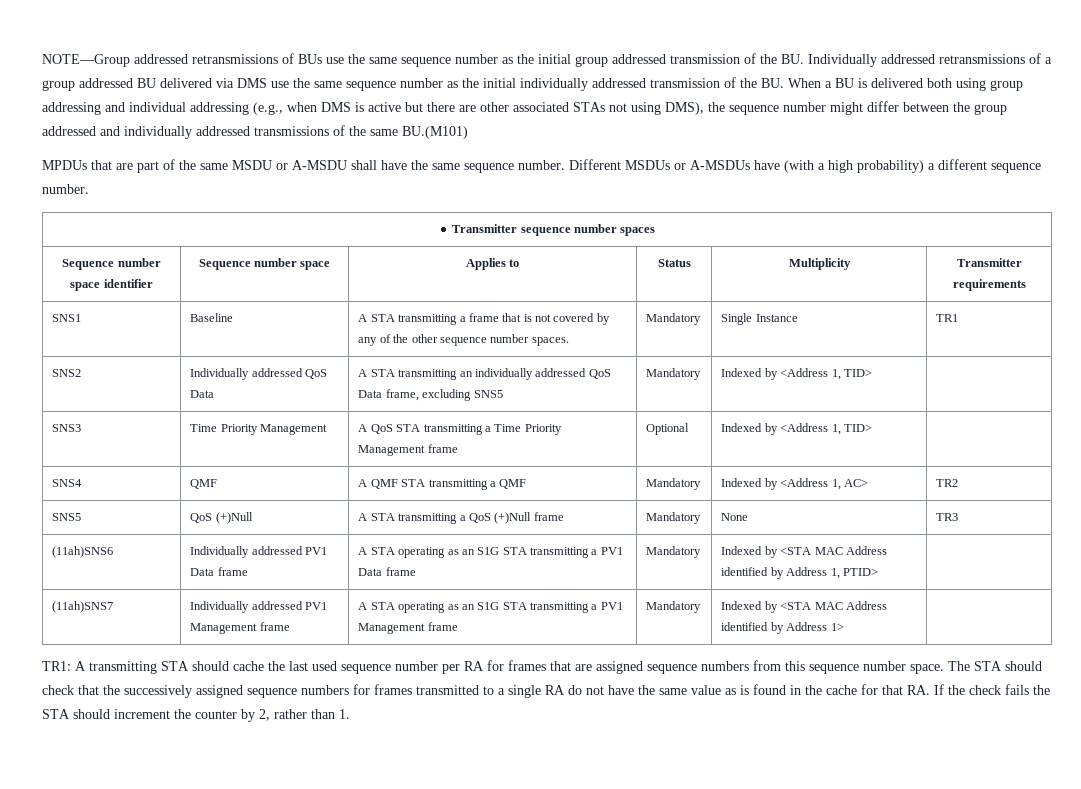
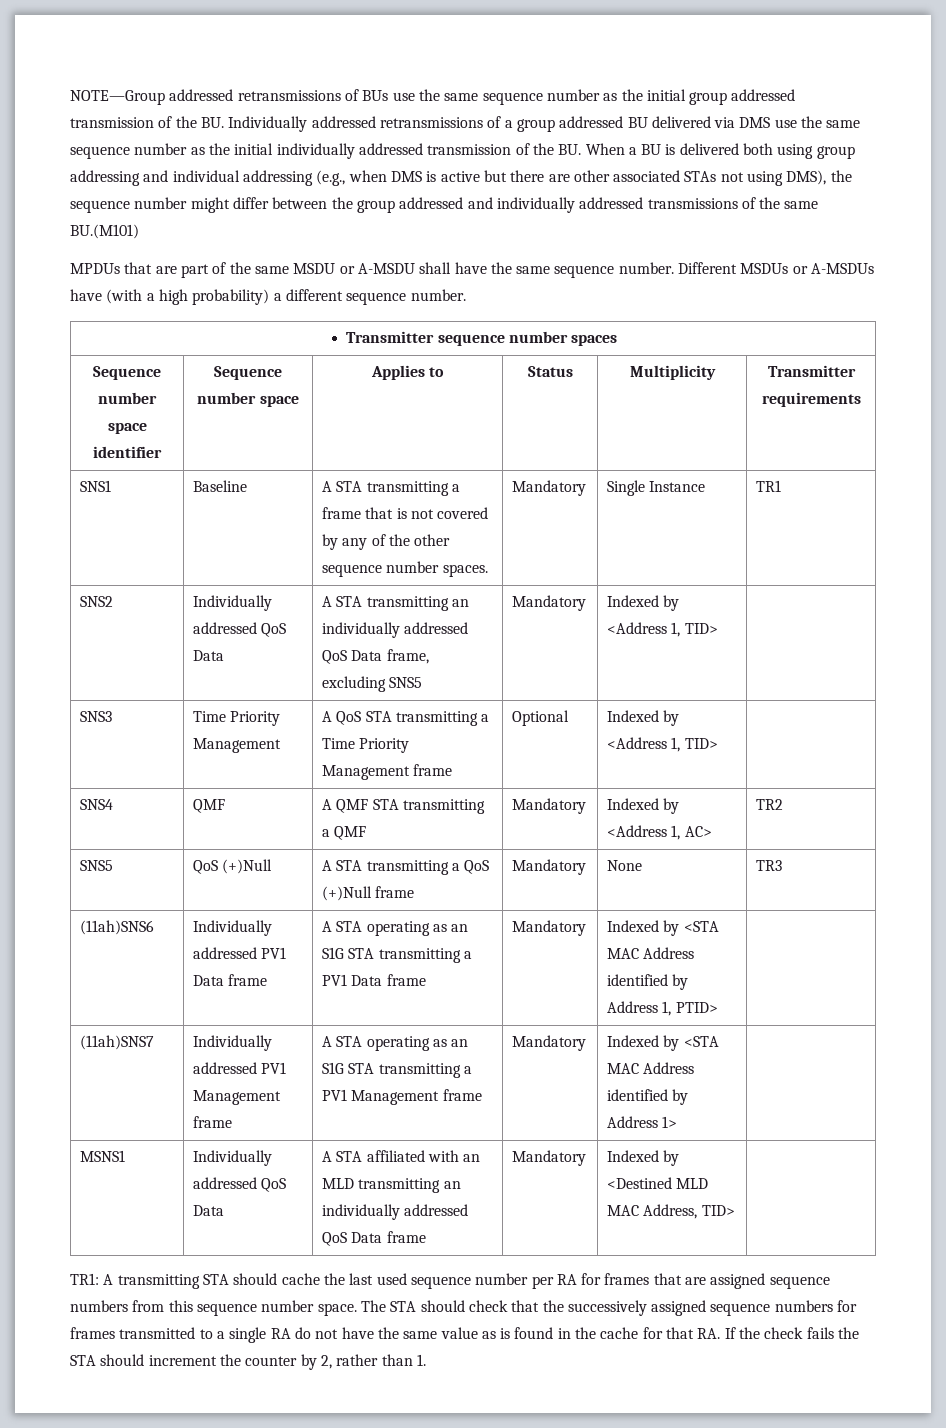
+ MSNS1 | Individually addressed QoS Data | A STA affiliated with an MLD transmitting an individually addressed QoS Data frame | Mandatory | Indexed by <Destined MLD MAC Address, TID> |

